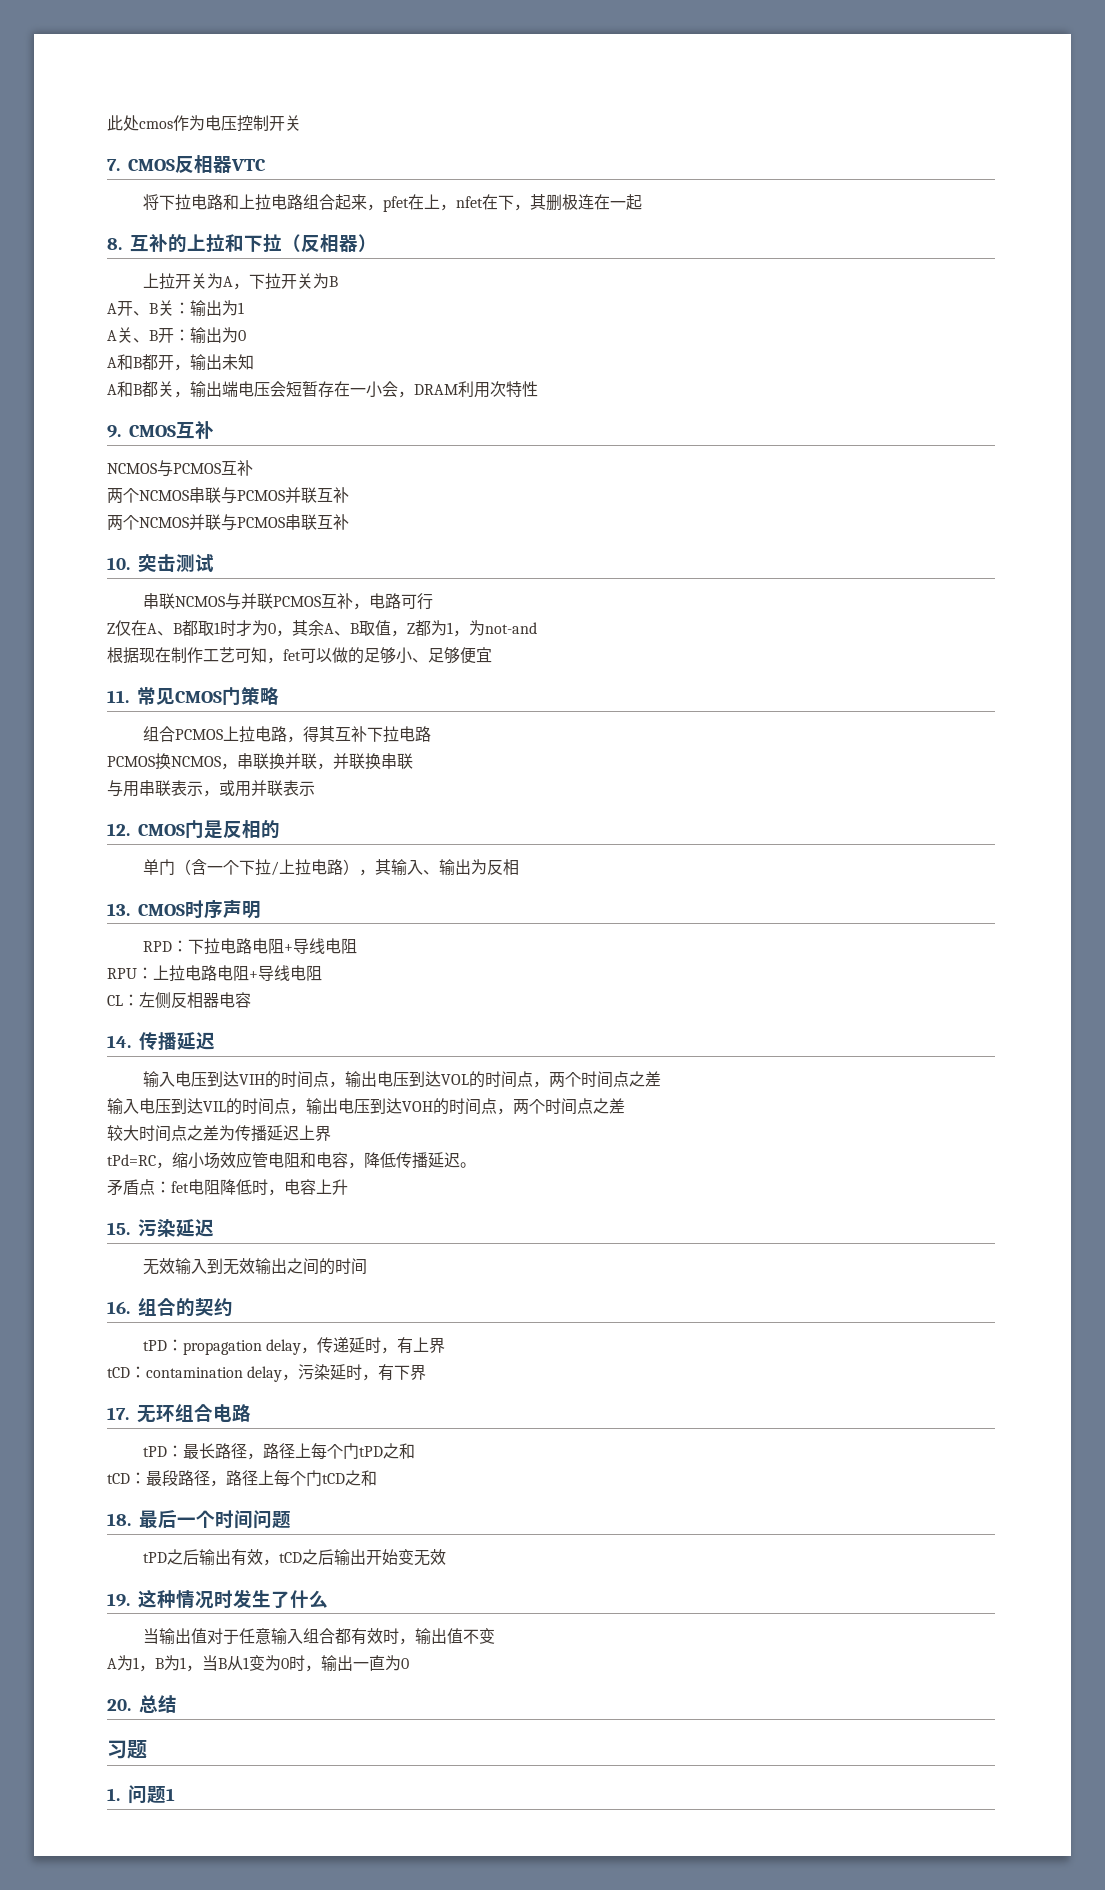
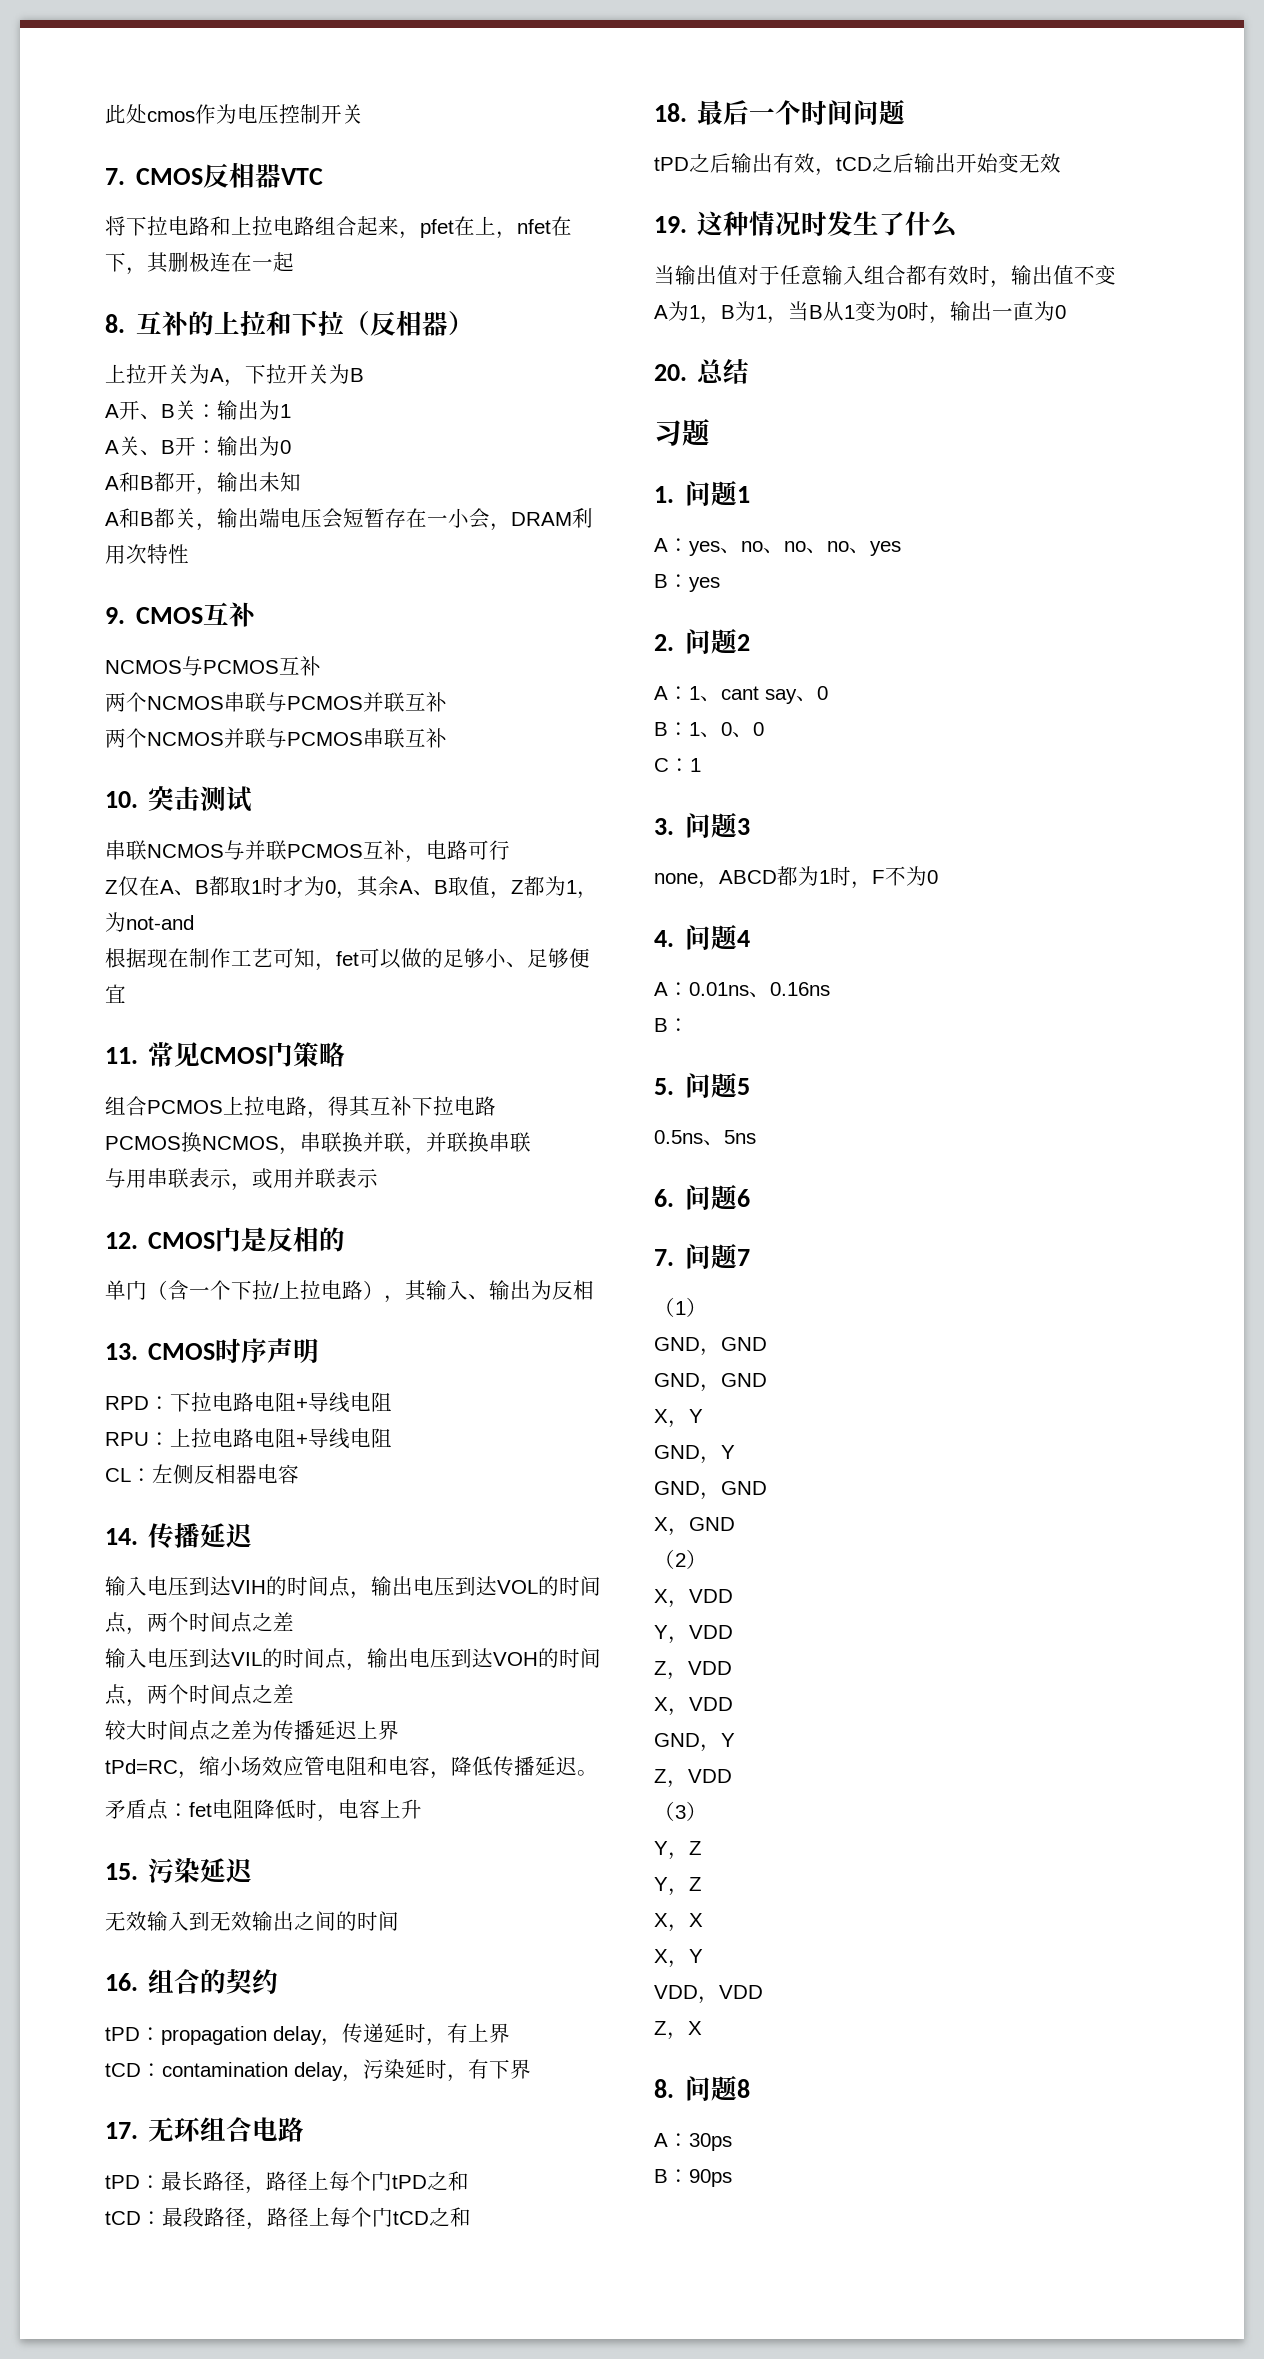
+ A：yes、no、no、no、yes
+ B：yes
+ 2.问题2
+ A：1、cant say、0
+ B：1、0、0
+ C：1
+ 3.问题3
+ none，ABCD都为1时，F不为0
+ 4.问题4
+ A：0.01ns、0.16ns
+ B：
+ 5.问题5
+ 0.5ns、5ns
+ 6.问题6
+ 7.问题7
+ （1）
+ GND，GND
+ GND，GND
+ X，Y
+ GND，Y
+ GND，GND
+ X，GND
+ （2）
+ X，VDD
+ Y，VDD
+ Z，VDD
+ X，VDD
+ GND，Y
+ Z，VDD
+ （3）
+ Y，Z
+ Y，Z
+ X，X
+ X，Y
+ VDD，VDD
+ Z，X
+ 8.问题8
+ A：30ps
+ B：90ps

